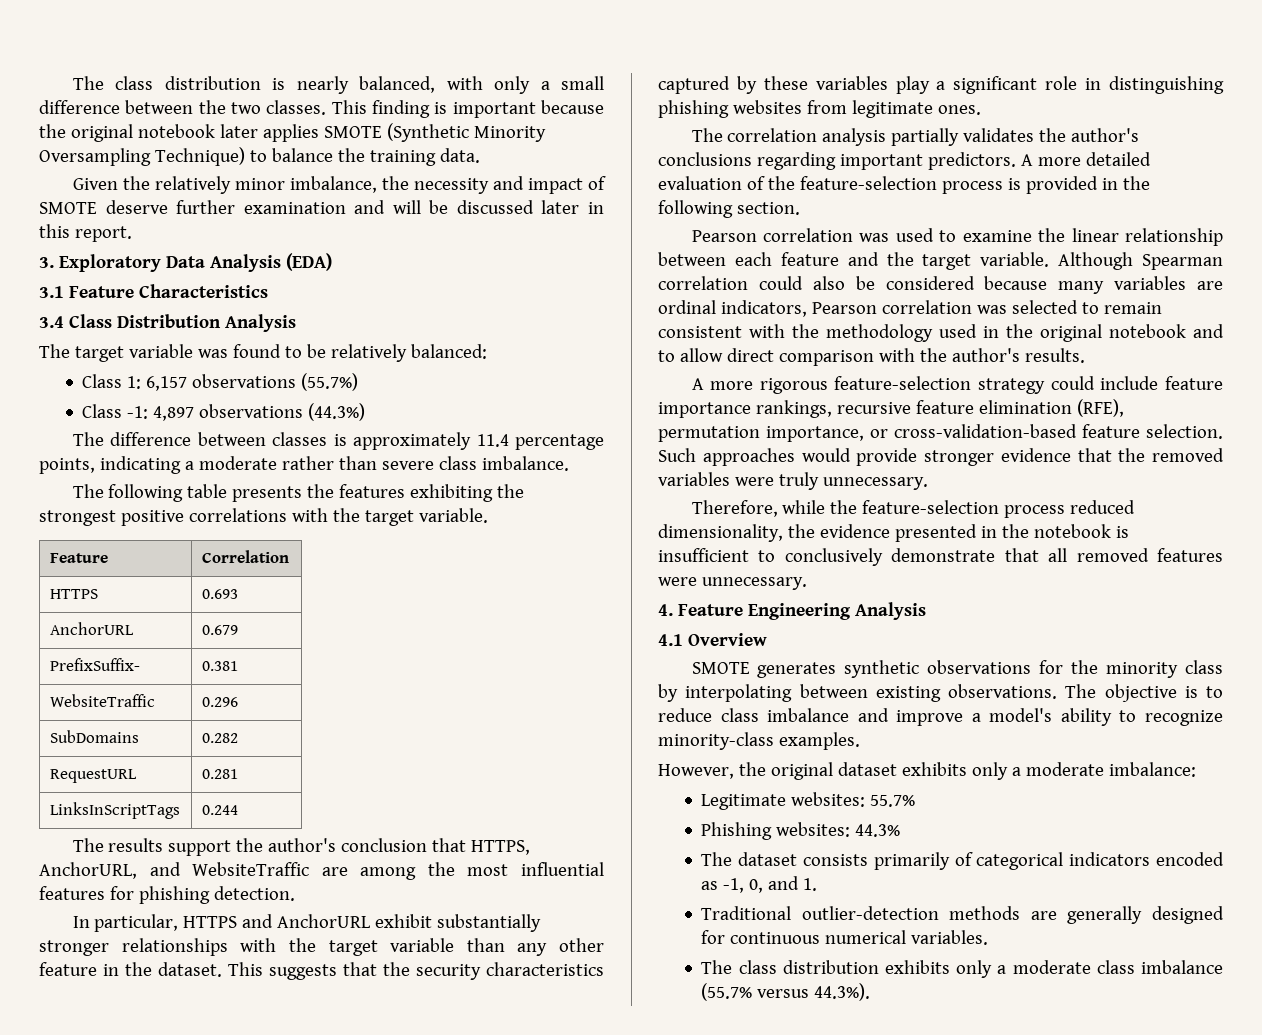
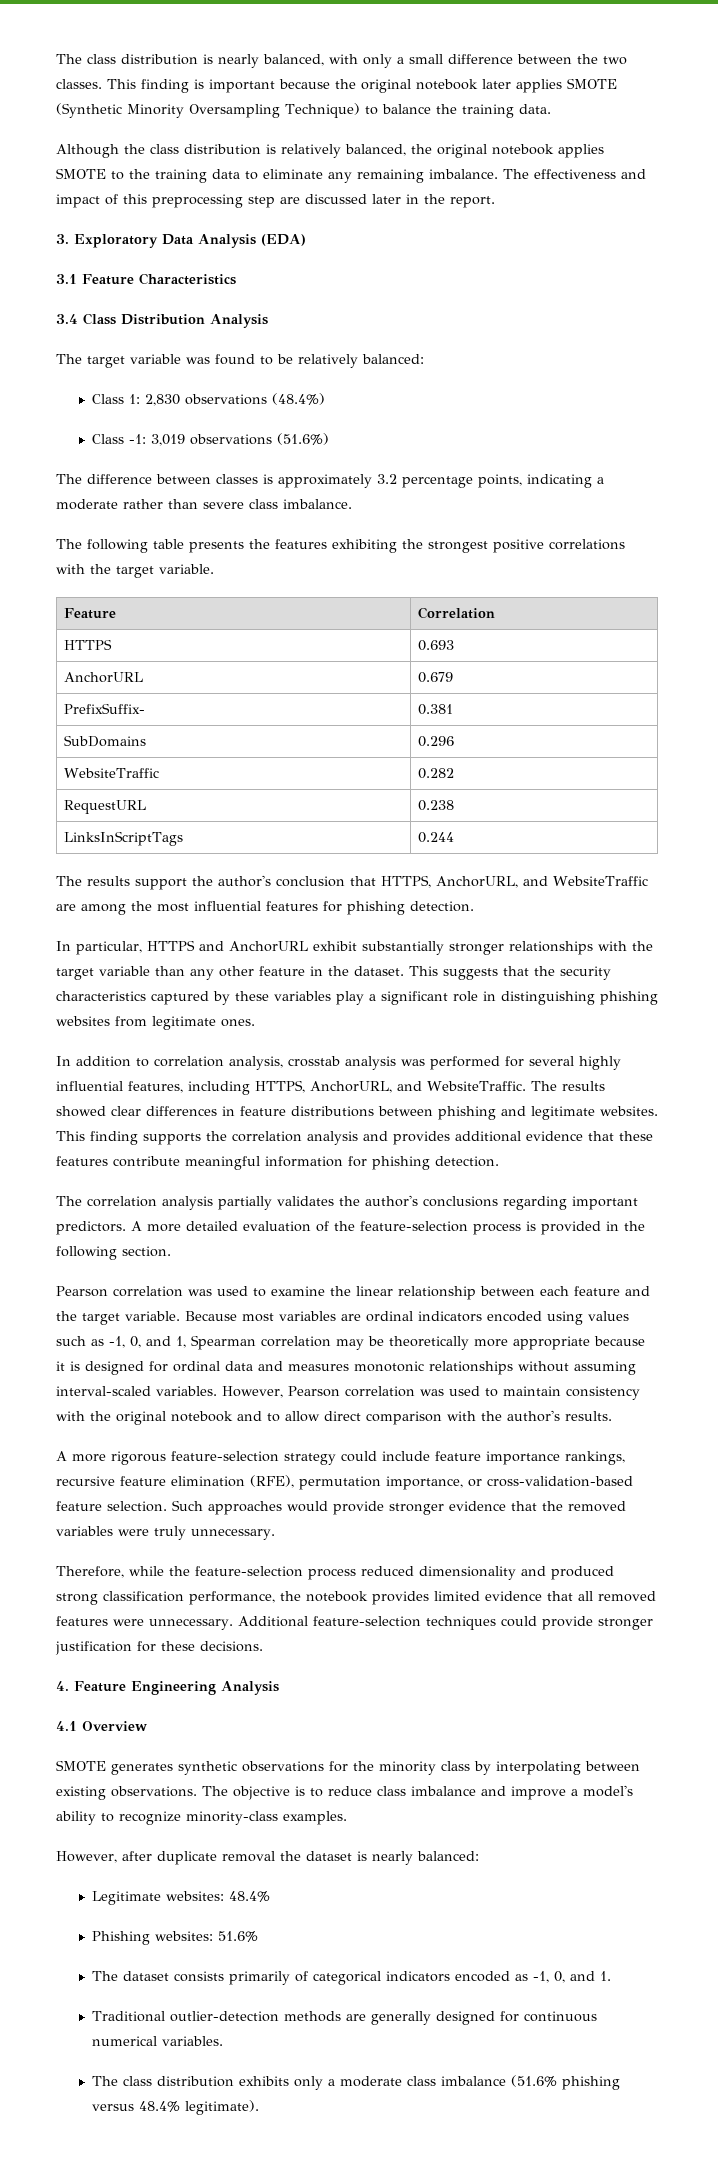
- Given the relatively minor imbalance, the necessity and impact of SMOTE deserve further examination and will be discussed later in this report.
+ Although the class distribution is relatively balanced, the original notebook applies SMOTE to the training data to eliminate any remaining imbalance. The effectiveness and impact of this preprocessing step are discussed later in the report.
- Class 1: 6,157 observations (55.7%)
+ Class 1: 2,830 observations (48.4%)
- Class -1: 4,897 observations (44.3%)
+ Class -1: 3,019 observations (51.6%)
- The difference between classes is approximately 11.4 percentage points, indicating a moderate rather than severe class imbalance.
+ The difference between classes is approximately 3.2 percentage points, indicating a moderate rather than severe class imbalance.
- WebsiteTraffic | 0.296
+ SubDomains | 0.296
- SubDomains | 0.282
+ WebsiteTraffic | 0.282
- RequestURL | 0.281
+ RequestURL | 0.238
+ In addition to correlation analysis, crosstab analysis was performed for several highly influential features, including HTTPS, AnchorURL, and WebsiteTraffic. The results showed clear differences in feature distributions between phishing and legitimate websites. This finding supports the correlation analysis and provides additional evidence that these features contribute meaningful information for phishing detection.
- Although Spearman correlation could also be considered because many variables are ordinal indicators, Pearson correlation was selected to remain consistent with the methodology used in the original notebook and to allow direct comparison with the author's results.
+ Because most variables are ordinal indicators encoded using values such as -1, 0, and 1, Spearman correlation may be theoretically more appropriate because it is designed for ordinal data and measures monotonic relationships without assuming interval-scaled variables. However, Pearson correlation was used to maintain consistency with the original notebook and to allow direct comparison with the author's results.
- Therefore, while the feature-selection process reduced dimensionality, the evidence presented in the notebook is insufficient to conclusively demonstrate that all removed features were unnecessary.
+ Therefore, while the feature-selection process reduced dimensionality and produced strong classification performance, the notebook provides limited evidence that all removed features were unnecessary. Additional feature-selection techniques could provide stronger justification for these decisions.
- However, the original dataset exhibits only a moderate imbalance:
+ However, after duplicate removal the dataset is nearly balanced:
- Legitimate websites: 55.7%
+ Legitimate websites: 48.4%
- Phishing websites: 44.3%
+ Phishing websites: 51.6%
- The class distribution exhibits only a moderate class imbalance (55.7% versus 44.3%).
+ The class distribution exhibits only a moderate class imbalance (51.6% phishing versus 48.4% legitimate).

